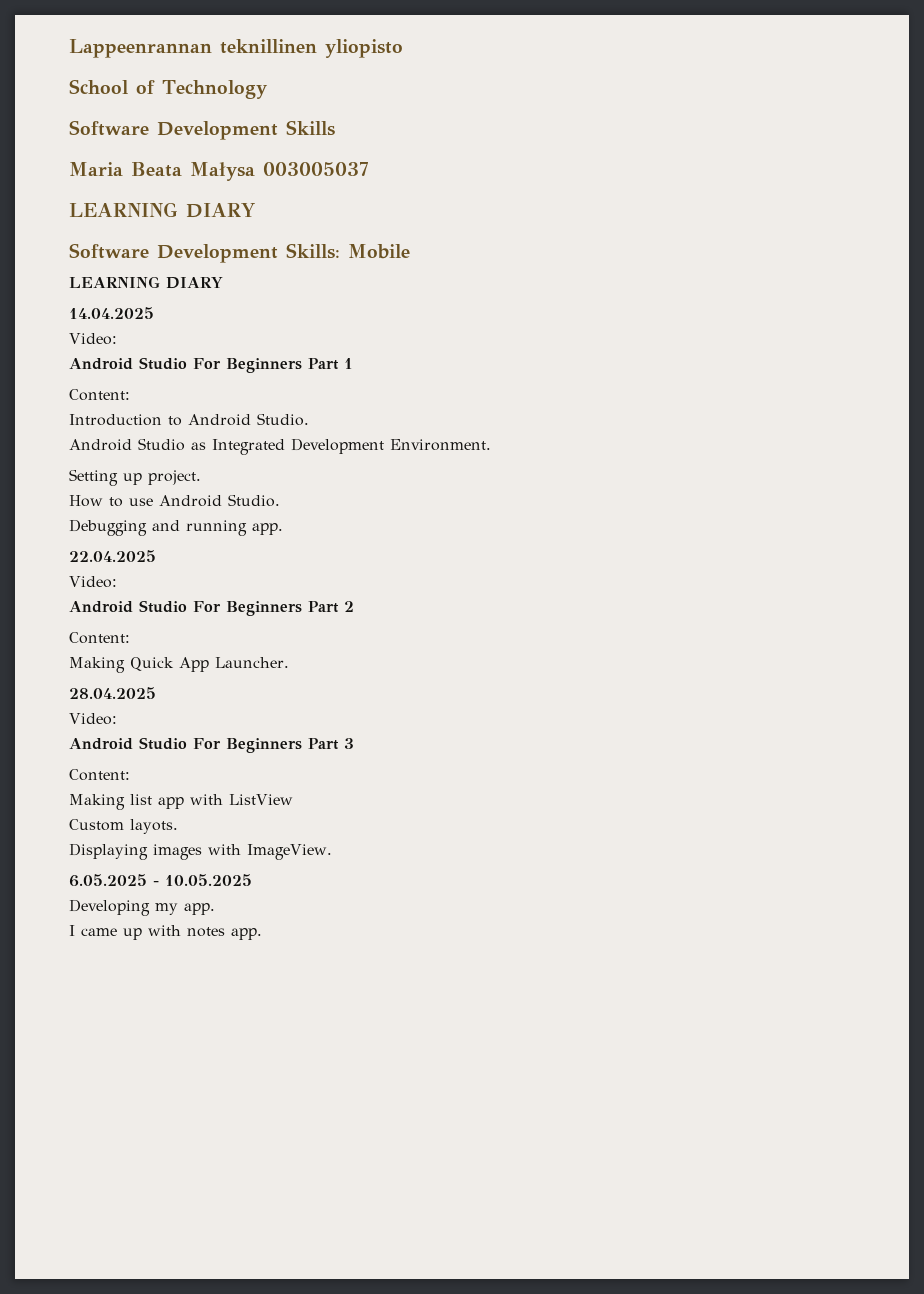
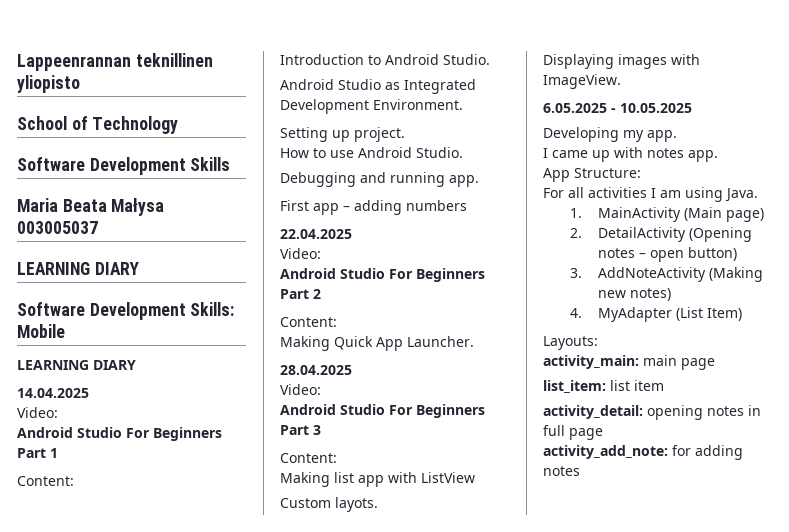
+ First app – adding numbers
+ App Structure:
+ For all activities I am using Java.
+ 1. MainActivity (Main page)
+ 2. DetailActivity (Opening notes – open button)
+ 3. AddNoteActivity (Making new notes)
+ 4. MyAdapter (List Item)
+ Layouts:
+ activity_main: main page
+ list_item: list item
+ activity_detail: opening notes in full page
+ activity_add_note: for adding notes

